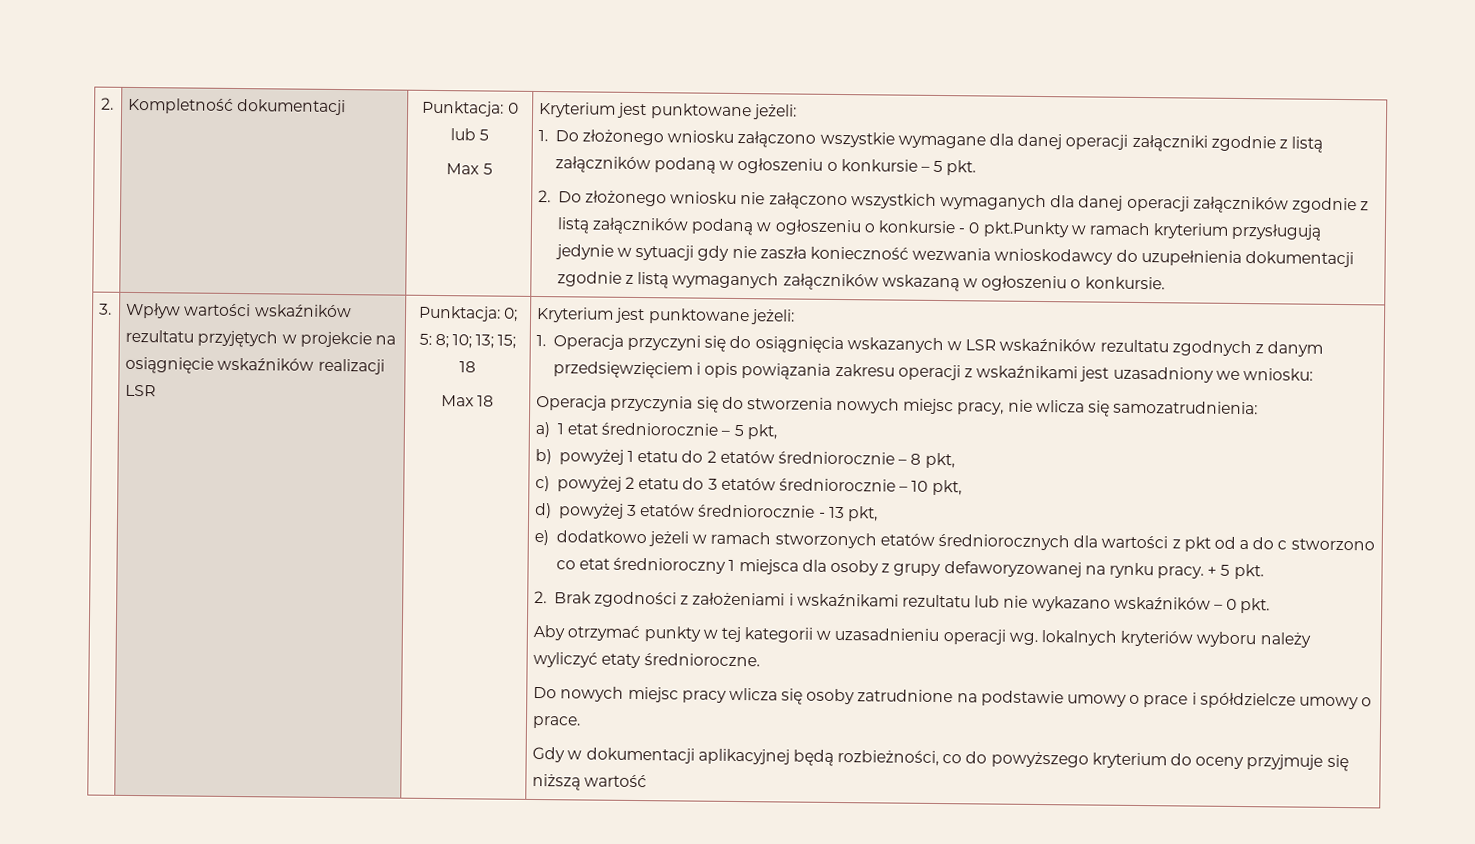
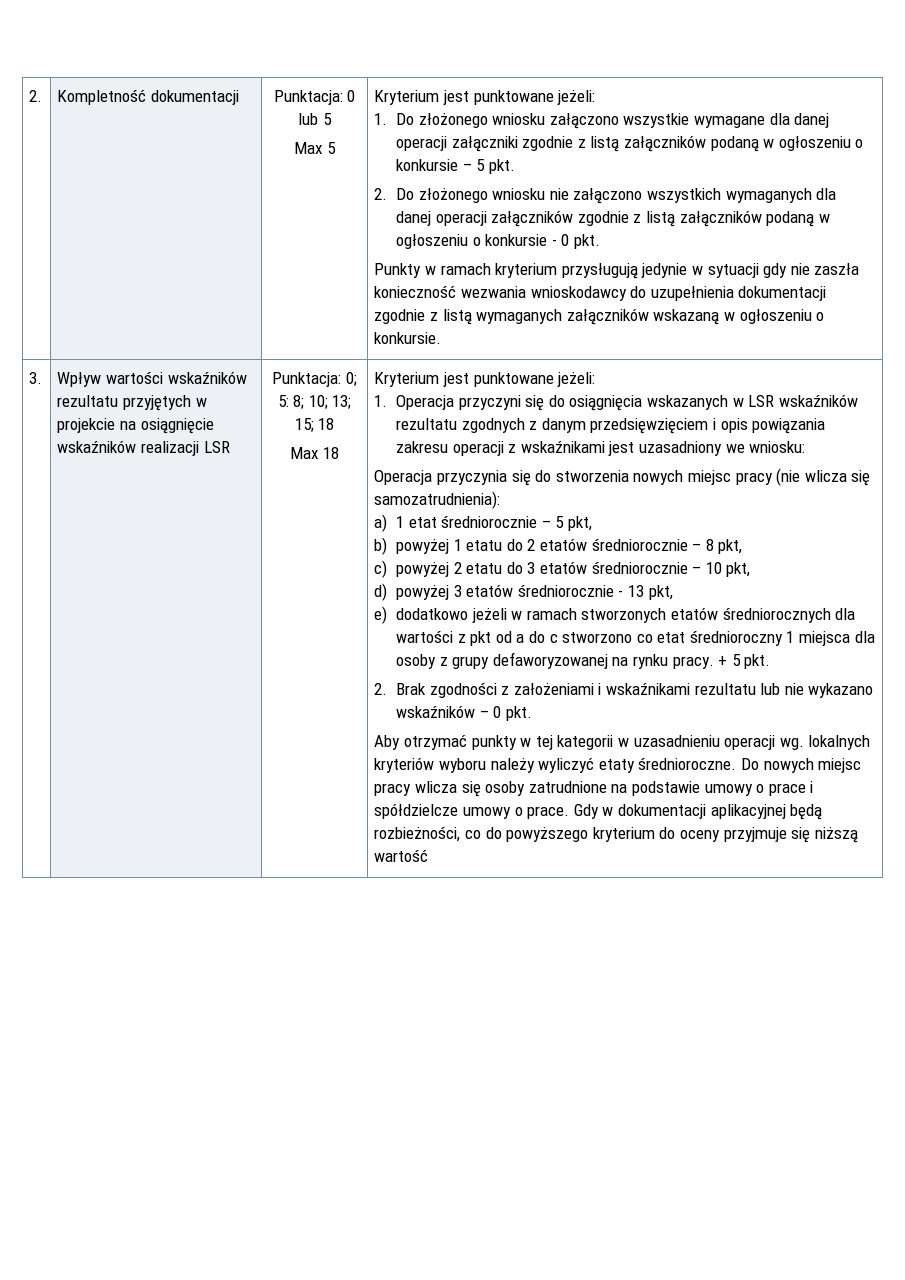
- 2. Do złożonego wniosku nie załączono wszystkich wymaganych dla danej operacji załączników zgodnie z listą załączników podaną w ogłoszeniu o konkursie - 0 pkt.Punkty w ramach kryterium przysługują jedynie w sytuacji gdy nie zaszła konieczność wezwania wnioskodawcy do uzupełnienia dokumentacji zgodnie z listą wymaganych załączników wskazaną w ogłoszeniu o konkursie.
+ 2. Do złożonego wniosku nie załączono wszystkich wymaganych dla danej operacji załączników zgodnie z listą załączników podaną w ogłoszeniu o konkursie - 0 pkt.
+ Punkty w ramach kryterium przysługują jedynie w sytuacji gdy nie zaszła konieczność wezwania wnioskodawcy do uzupełnienia dokumentacji zgodnie z listą wymaganych załączników wskazaną w ogłoszeniu o konkursie.
- Operacja przyczynia się do stworzenia nowych miejsc pracy, nie wlicza się samozatrudnienia:
+ Operacja przyczynia się do stworzenia nowych miejsc pracy (nie wlicza się samozatrudnienia):
- Aby otrzymać punkty w tej kategorii w uzasadnieniu operacji wg. lokalnych kryteriów wyboru należy wyliczyć etaty średnioroczne.
- Do nowych miejsc pracy wlicza się osoby zatrudnione na podstawie umowy o prace i spółdzielcze umowy o prace.
- Gdy w dokumentacji aplikacyjnej będą rozbieżności, co do powyższego kryterium do oceny przyjmuje się niższą wartość
+ Aby otrzymać punkty w tej kategorii w uzasadnieniu operacji wg. lokalnych kryteriów wyboru należy wyliczyć etaty średnioroczne. Do nowych miejsc pracy wlicza się osoby zatrudnione na podstawie umowy o prace i spółdzielcze umowy o prace. Gdy w dokumentacji aplikacyjnej będą rozbieżności, co do powyższego kryterium do oceny przyjmuje się niższą wartość

